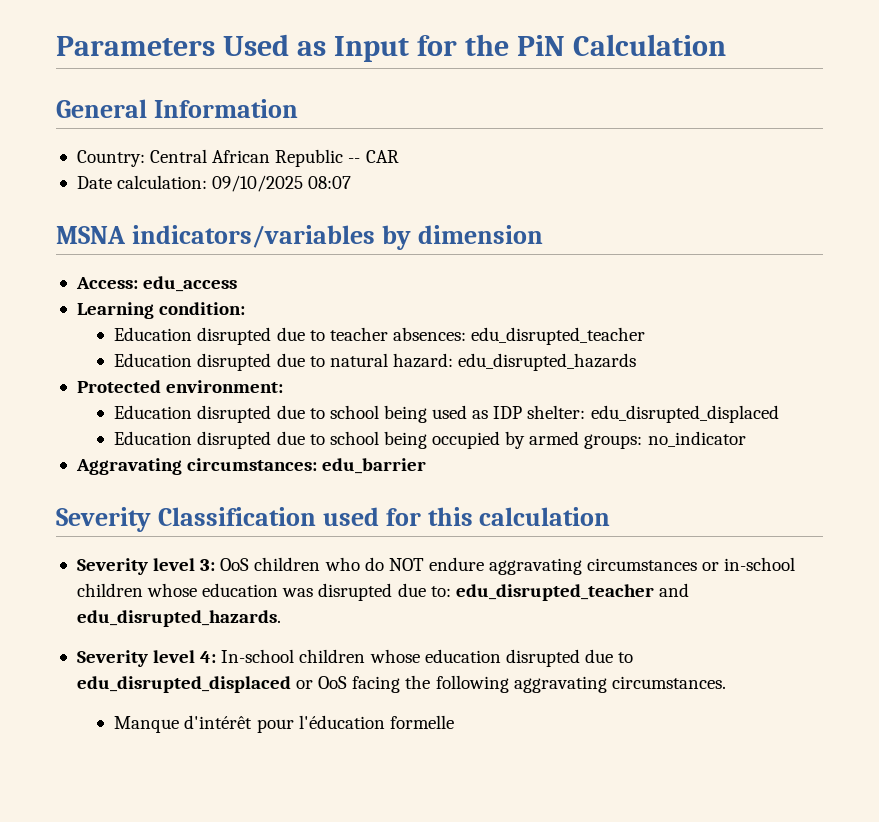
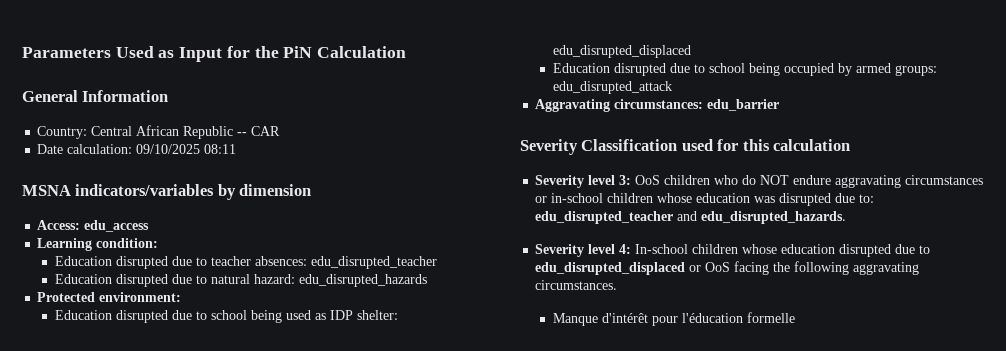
- Date calculation: 09/10/2025 08:07
+ Date calculation: 09/10/2025 08:11
- Education disrupted due to school being occupied by armed groups: no_indicator
+ Education disrupted due to school being occupied by armed groups: edu_disrupted_attack

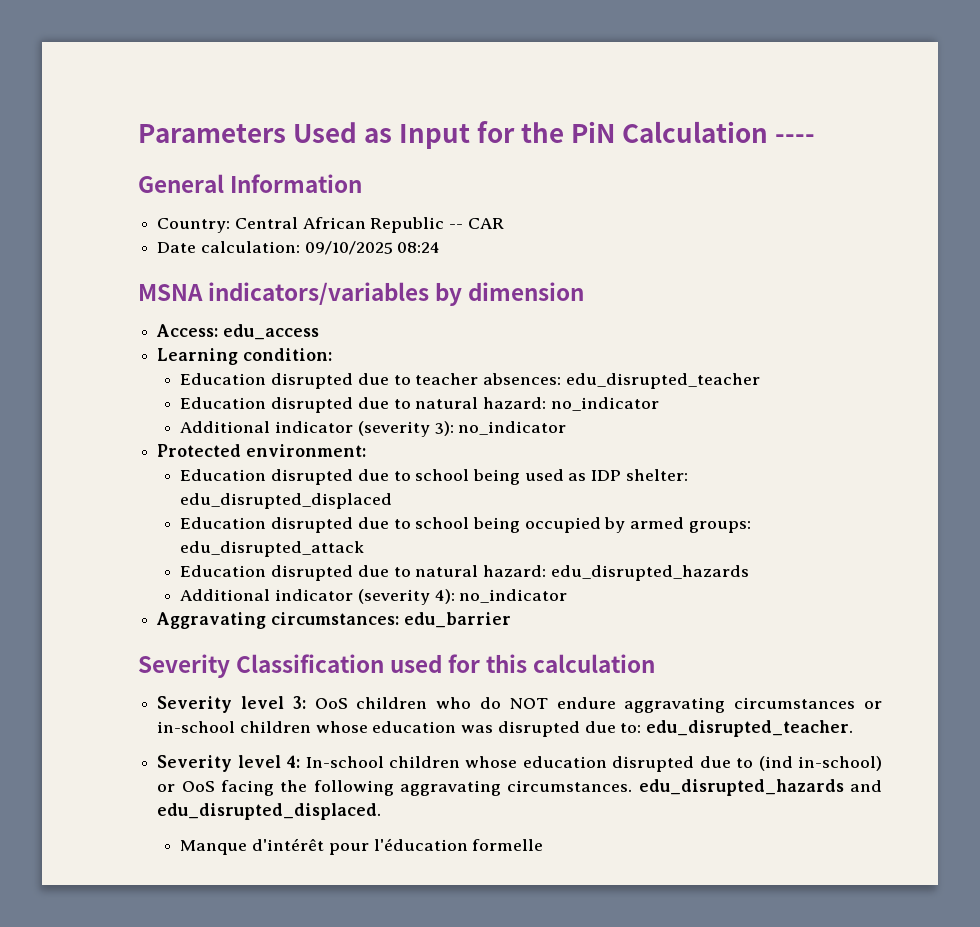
- Parameters Used as Input for the PiN Calculation
+ Parameters Used as Input for the PiN Calculation ----
- Date calculation: 09/10/2025 08:11
+ Date calculation: 09/10/2025 08:24
- Education disrupted due to natural hazard: edu_disrupted_hazards
+ Education disrupted due to natural hazard: no_indicator
+ Additional indicator (severity 3): no_indicator
+ Education disrupted due to natural hazard: edu_disrupted_hazards
+ Additional indicator (severity 4): no_indicator
- Severity level 3: OoS children who do NOT endure aggravating circumstances or in-school children whose education was disrupted due to: edu_disrupted_teacher and edu_disrupted_hazards.
+ Severity level 3: OoS children who do NOT endure aggravating circumstances or in-school children whose education was disrupted due to: edu_disrupted_teacher.
- Severity level 4: In-school children whose education disrupted due to edu_disrupted_displaced or OoS facing the following aggravating circumstances.
+ Severity level 4: In-school children whose education disrupted due to (ind in-school) or OoS facing the following aggravating circumstances. edu_disrupted_hazards and edu_disrupted_displaced.

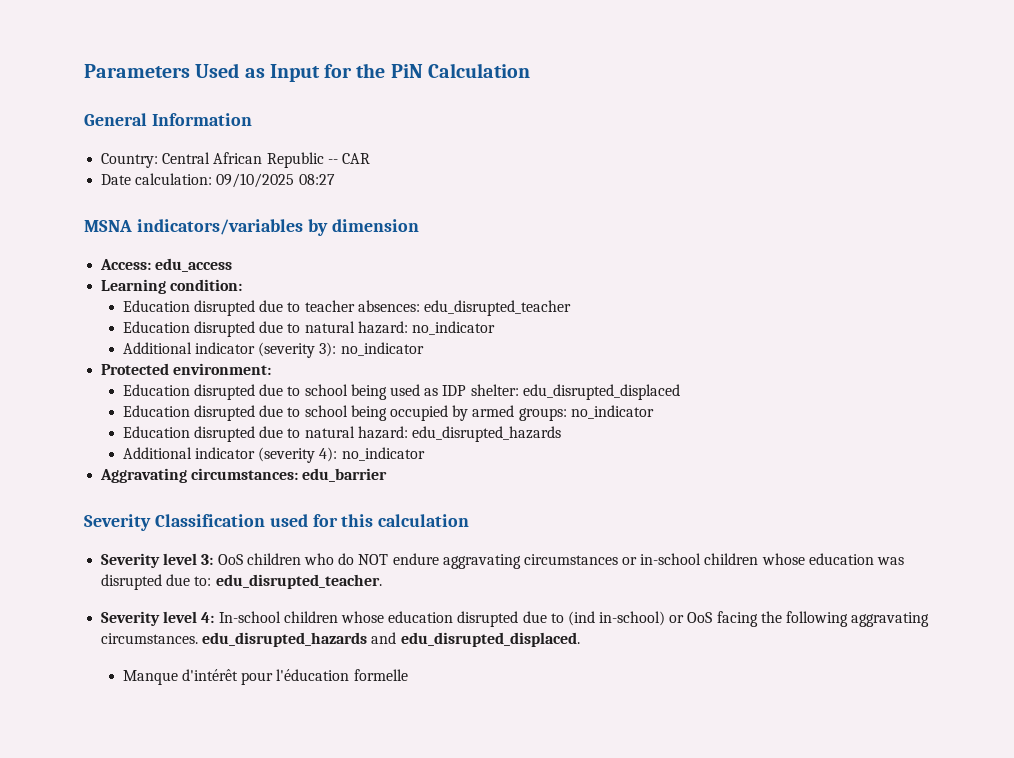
- Parameters Used as Input for the PiN Calculation ----
+ Parameters Used as Input for the PiN Calculation
- Date calculation: 09/10/2025 08:24
+ Date calculation: 09/10/2025 08:27
- Education disrupted due to school being occupied by armed groups: edu_disrupted_attack
+ Education disrupted due to school being occupied by armed groups: no_indicator

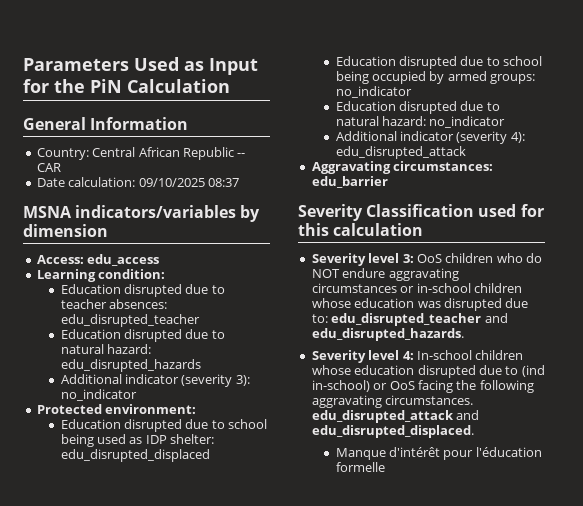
- Date calculation: 09/10/2025 08:27
+ Date calculation: 09/10/2025 08:37
- Education disrupted due to natural hazard: no_indicator
+ Education disrupted due to natural hazard: edu_disrupted_hazards
- Education disrupted due to natural hazard: edu_disrupted_hazards
+ Education disrupted due to natural hazard: no_indicator
- Additional indicator (severity 4): no_indicator
+ Additional indicator (severity 4): edu_disrupted_attack
- Severity level 3: OoS children who do NOT endure aggravating circumstances or in-school children whose education was disrupted due to: edu_disrupted_teacher.
+ Severity level 3: OoS children who do NOT endure aggravating circumstances or in-school children whose education was disrupted due to: edu_disrupted_teacher and edu_disrupted_hazards.
- Severity level 4: In-school children whose education disrupted due to (ind in-school) or OoS facing the following aggravating circumstances. edu_disrupted_hazards and edu_disrupted_displaced.
+ Severity level 4: In-school children whose education disrupted due to (ind in-school) or OoS facing the following aggravating circumstances. edu_disrupted_attack and edu_disrupted_displaced.

